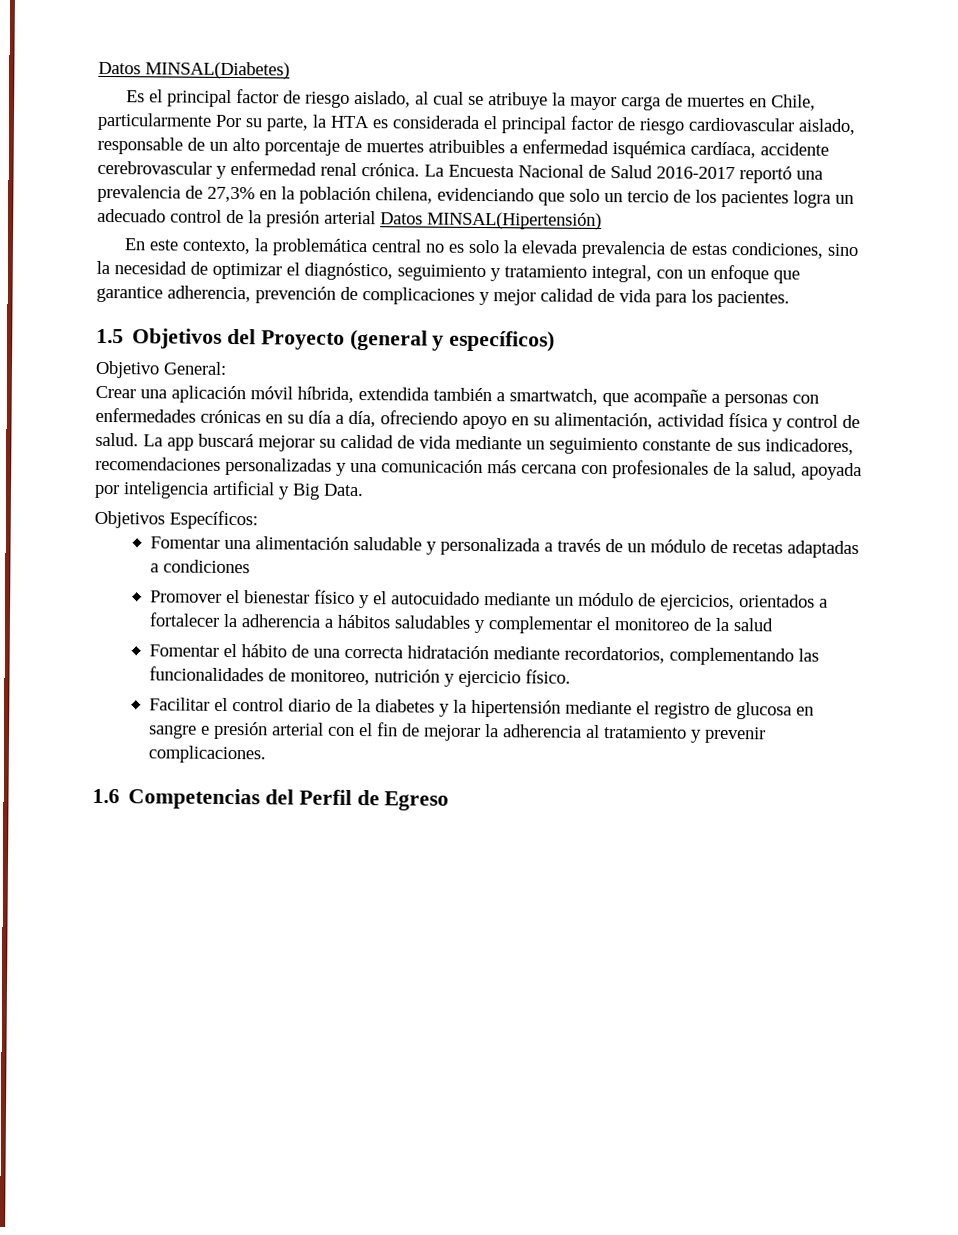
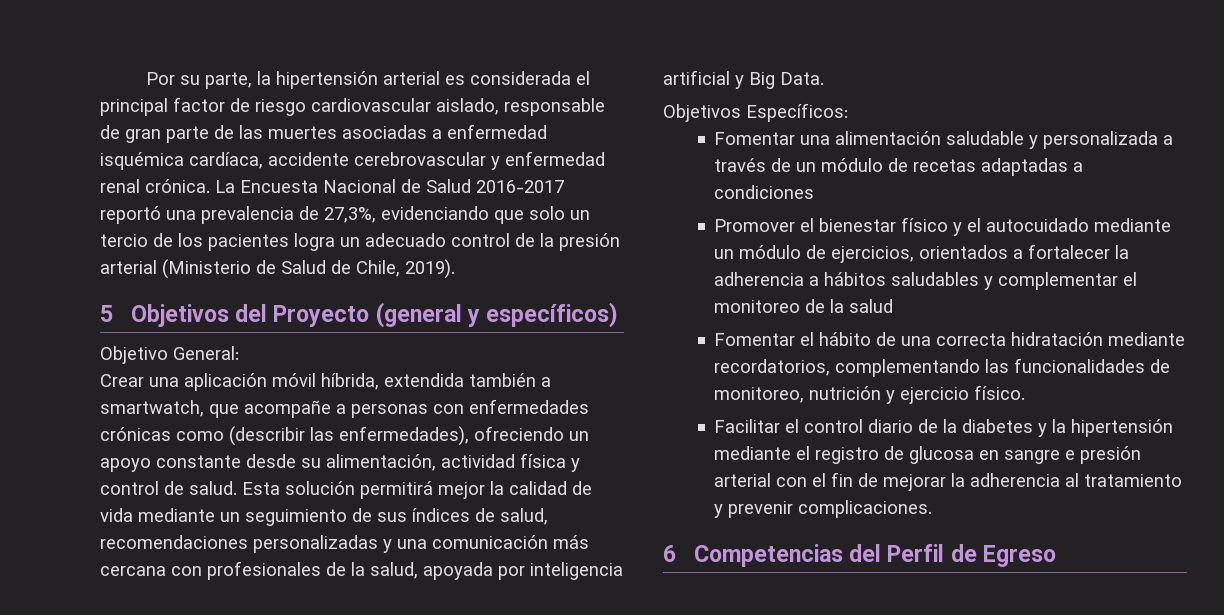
- Datos MINSAL(Diabetes)
- Es el principal factor de riesgo aislado, al cual se atribuye la mayor carga de muertes en Chile, particularmente Por su parte, la HTA es considerada el principal factor de riesgo cardiovascular aislado, responsable de un alto porcentaje de muertes atribuibles a enfermedad isquémica cardíaca, accidente cerebrovascular y enfermedad renal crónica.
+ Por su parte, la hipertensión arterial es considerada el principal factor de riesgo cardiovascular aislado, responsable de gran parte de las muertes asociadas a enfermedad isquémica cardíaca, accidente cerebrovascular y enfermedad renal crónica.
- La Encuesta Nacional de Salud 2016-2017 reportó una prevalencia de 27,3% en la población chilena, evidenciando que solo un tercio de los pacientes logra un adecuado control de la presión arterial Datos MINSAL(Hipertensión)
- En este contexto, la problemática central no es solo la elevada prevalencia de estas condiciones, sino la necesidad de optimizar el diagnóstico, seguimiento y tratamiento integral, con un enfoque que garantice adherencia, prevención de complicaciones y mejor calidad de vida para los pacientes.
- 1.5 Objetivos del Proyecto (general y específicos)
+ La Encuesta Nacional de Salud 2016-2017 reportó una prevalencia de 27,3%, evidenciando que solo un tercio de los pacientes logra un adecuado control de la presión arterial (Ministerio de Salud de Chile, 2019).
+ 5 Objetivos del Proyecto (general y específicos)
- Crear una aplicación móvil híbrida, extendida también a smartwatch, que acompañe a personas con enfermedades crónicas en su día a día, ofreciendo apoyo en su alimentación, actividad física y control de salud.
+ Crear una aplicación móvil híbrida, extendida también a smartwatch, que acompañe a personas con enfermedades crónicas como (describir las enfermedades), ofreciendo un apoyo constante desde su alimentación, actividad física y control de salud.
- La app buscará mejorar su calidad de vida mediante un seguimiento constante de sus indicadores, recomendaciones personalizadas y una comunicación más cercana con profesionales de la salud, apoyada por inteligencia artificial y Big Data.
+ Esta solución permitirá mejor la calidad de vida mediante un seguimiento de sus índices de salud, recomendaciones personalizadas y una comunicación más cercana con profesionales de la salud, apoyada por inteligencia artificial y Big Data.
- 1.6 Competencias del Perfil de Egreso
+ 6 Competencias del Perfil de Egreso

